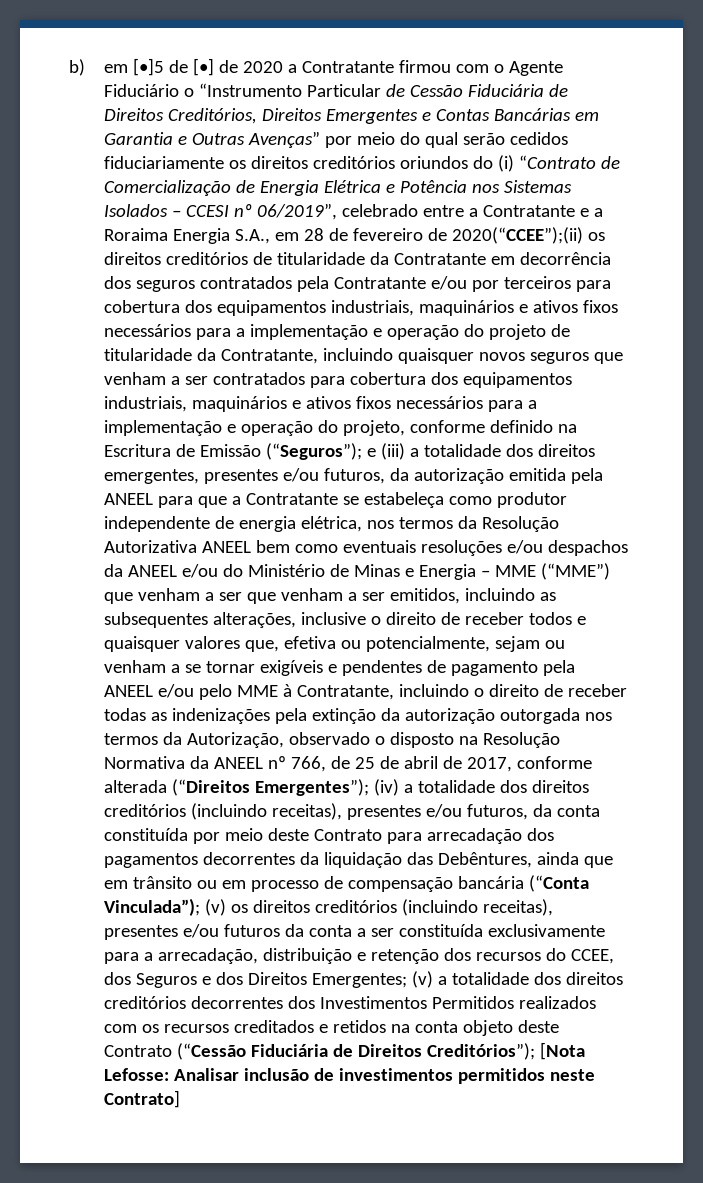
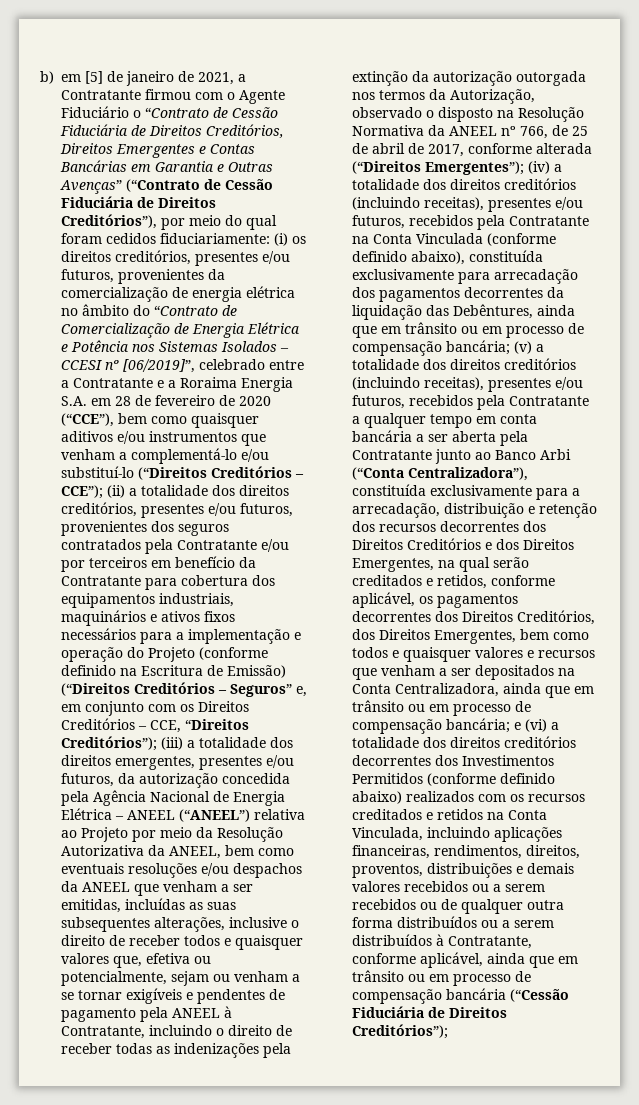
- b) em [•]5 de [•] de 2020 a Contratante firmou com o Agente Fiduciário o “Instrumento Particular de Cessão Fiduciária de Direitos Creditórios, Direitos Emergentes e Contas Bancárias em Garantia e Outras Avenças” por meio do qual serão cedidos fiduciariamente os direitos creditórios oriundos do (i) “Contrato de Comercialização de Energia Elétrica e Potência nos Sistemas Isolados – CCESI nº 06/2019”, celebrado entre a Contratante e a Roraima Energia S.A., em 28 de fevereiro de 2020(“CCEE”);(ii) os direitos creditórios de titularidade da Contratante em decorrência dos seguros contratados pela Contratante e/ou por terceiros para cobertura dos equipamentos industriais, maquinários e ativos fixos necessários para a implementação e operação do projeto de titularidade da Contratante, incluindo quaisquer novos seguros que venham a ser contratados para cobertura dos equipamentos industriais, maquinários e ativos fixos necessários para a implementação e operação do projeto, conforme definido na Escritura de Emissão (“Seguros”); e (iii) a totalidade dos direitos emergentes, presentes e/ou futuros, da autorização emitida pela ANEEL para que a Contratante se estabeleça como produtor independente de energia elétrica, nos termos da Resolução Autorizativa ANEEL bem como eventuais resoluções e/ou despachos da ANEEL e/ou do Ministério de Minas e Energia – MME (“MME”) que venham a ser que venham a ser emitidos, incluindo as subsequentes alterações, inclusive o direito de receber todos e quaisquer valores que, efetiva ou potencialmente, sejam ou venham a se tornar exigíveis e pendentes de pagamento pela ANEEL e/ou pelo MME à Contratante, incluindo o direito de receber todas as indenizações pela extinção da autorização outorgada nos termos da Autorização, observado o disposto na Resolução Normativa da ANEEL nº 766, de 25 de abril de 2017, conforme alterada (“Direitos Emergentes”);
+ b) em [5] de janeiro de 2021, a Contratante firmou com o Agente Fiduciário o “Contrato de Cessão Fiduciária de Direitos Creditórios, Direitos Emergentes e Contas Bancárias em Garantia e Outras Avenças” (“Contrato de Cessão Fiduciária de Direitos Creditórios”), por meio do qual foram cedidos fiduciariamente: (i) os direitos creditórios, presentes e/ou futuros, provenientes da comercialização de energia elétrica no âmbito do “Contrato de Comercialização de Energia Elétrica e Potência nos Sistemas Isolados – CCESI nº [06/2019]”, celebrado entre a Contratante e a Roraima Energia S.A. em 28 de fevereiro de 2020 (“CCE”), bem como quaisquer aditivos e/ou instrumentos que venham a complementá-lo e/ou substituí-lo (“Direitos Creditórios – CCE”); (ii) a totalidade dos direitos creditórios, presentes e/ou futuros, provenientes dos seguros contratados pela Contratante e/ou por terceiros em benefício da Contratante para cobertura dos equipamentos industriais, maquinários e ativos fixos necessários para a implementação e operação do Projeto (conforme definido na Escritura de Emissão) (“Direitos Creditórios – Seguros” e, em conjunto com os Direitos Creditórios – CCE, “Direitos Creditórios”); (iii) a totalidade dos direitos emergentes, presentes e/ou futuros, da autorização concedida pela Agência Nacional de Energia Elétrica – ANEEL (“ANEEL”) relativa ao Projeto por meio da Resolução Autorizativa da ANEEL, bem como eventuais resoluções e/ou despachos da ANEEL que venham a ser emitidas, incluídas as suas subsequentes alterações, inclusive o direito de receber todos e quaisquer valores que, efetiva ou potencialmente, sejam ou venham a se tornar exigíveis e pendentes de pagamento pela ANEEL à Contratante, incluindo o direito de receber todas as indenizações pela extinção da autorização outorgada nos termos da Autorização, observado o disposto na Resolução Normativa da ANEEL nº 766, de 25 de abril de 2017, conforme alterada (“Direitos Emergentes”);
- (iv) a totalidade dos direitos creditórios (incluindo receitas), presentes e/ou futuros, da conta constituída por meio deste Contrato para arrecadação dos pagamentos decorrentes da liquidação das Debêntures, ainda que em trânsito ou em processo de compensação bancária (“Conta Vinculada”); (v) os direitos creditórios (incluindo receitas), presentes e/ou futuros da conta a ser constituída exclusivamente para a arrecadação, distribuição e retenção dos recursos do CCEE, dos Seguros e dos Direitos Emergentes; (v) a totalidade dos direitos creditórios decorrentes dos Investimentos Permitidos realizados com os recursos creditados e retidos na conta objeto deste Contrato (“Cessão Fiduciária de Direitos Creditórios”); [Nota Lefosse: Analisar inclusão de investimentos permitidos neste Contrato]
+ (iv) a totalidade dos direitos creditórios (incluindo receitas), presentes e/ou futuros, recebidos pela Contratante na Conta Vinculada (conforme definido abaixo), constituída exclusivamente para arrecadação dos pagamentos decorrentes da liquidação das Debêntures, ainda que em trânsito ou em processo de compensação bancária; (v) a totalidade dos direitos creditórios (incluindo receitas), presentes e/ou futuros, recebidos pela Contratante a qualquer tempo em conta bancária a ser aberta pela Contratante junto ao Banco Arbi (“Conta Centralizadora”), constituída exclusivamente para a arrecadação, distribuição e retenção dos recursos decorrentes dos Direitos Creditórios e dos Direitos Emergentes, na qual serão creditados e retidos, conforme aplicável, os pagamentos decorrentes dos Direitos Creditórios, dos Direitos Emergentes, bem como todos e quaisquer valores e recursos que venham a ser depositados na Conta Centralizadora, ainda que em trânsito ou em processo de compensação bancária; e (vi) a totalidade dos direitos creditórios decorrentes dos Investimentos Permitidos (conforme definido abaixo) realizados com os recursos creditados e retidos na Conta Vinculada, incluindo aplicações financeiras, rendimentos, direitos, proventos, distribuições e demais valores recebidos ou a serem recebidos ou de qualquer outra forma distribuídos ou a serem distribuídos à Contratante, conforme aplicável, ainda que em trânsito ou em processo de compensação bancária (“Cessão Fiduciária de Direitos Creditórios”);

